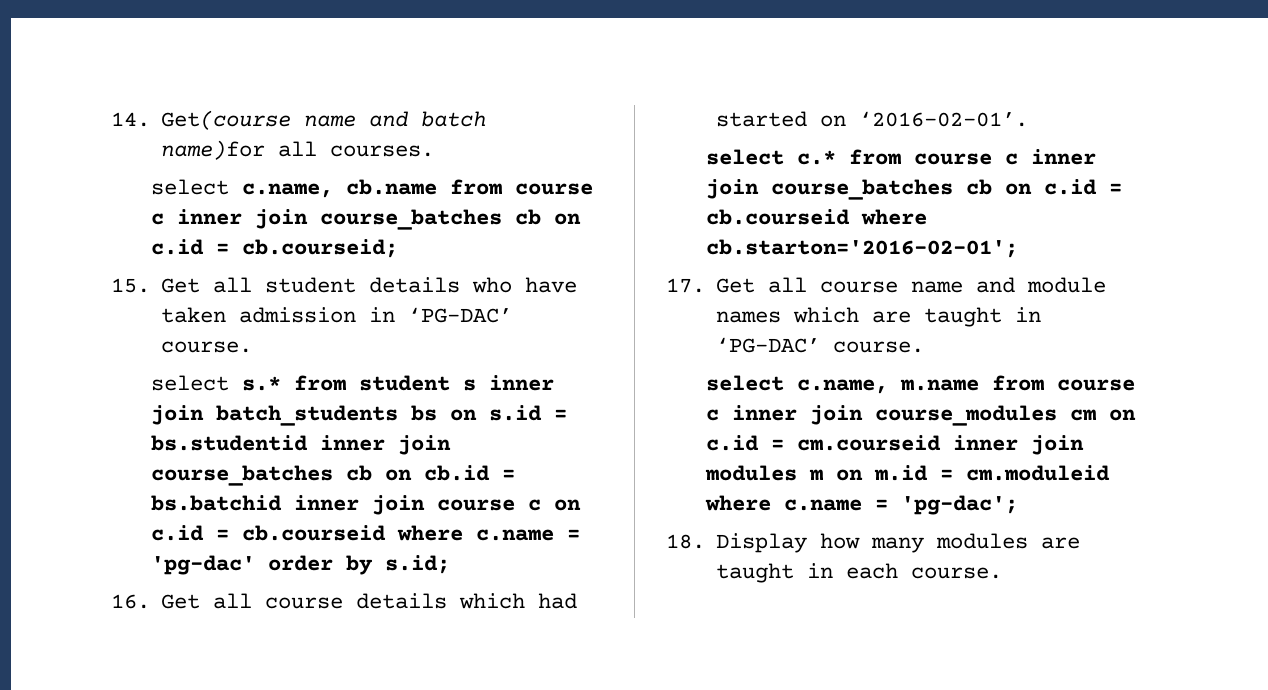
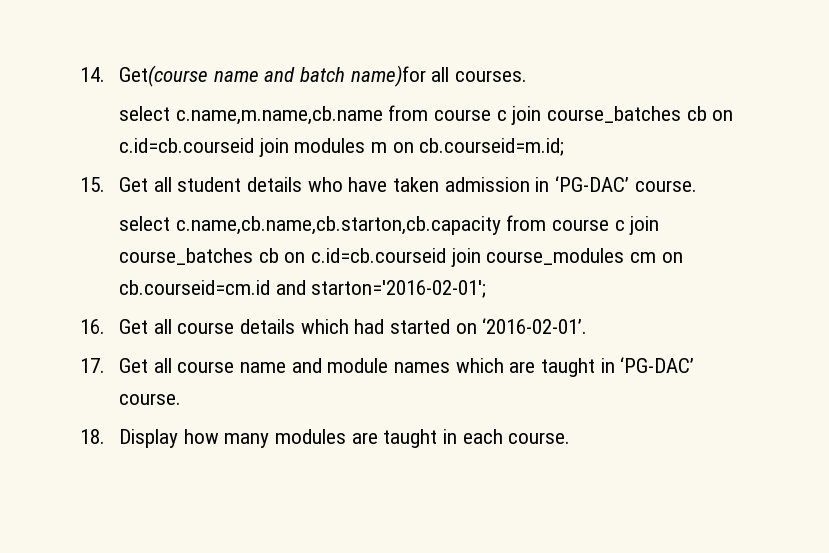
- select c.name, cb.name from course c inner join course_batches cb on c.id = cb.courseid;
+ select c.name,m.name,cb.name from course c join course_batches cb on c.id=cb.courseid join modules m on cb.courseid=m.id;
- select s.* from student s inner join batch_students bs on s.id = bs.studentid inner join course_batches cb on cb.id = bs.batchid inner join course c on c.id = cb.courseid where c.name = 'pg-dac' order by s.id;
+ select c.name,cb.name,cb.starton,cb.capacity from course c join course_batches cb on c.id=cb.courseid join course_modules cm on cb.courseid=cm.id and starton='2016-02-01';
- select c.* from course c inner join course_batches cb on c.id = cb.courseid where cb.starton='2016-02-01';
- select c.name, m.name from course c inner join course_modules cm on c.id = cm.courseid inner join modules m on m.id = cm.moduleid where c.name = 'pg-dac';

